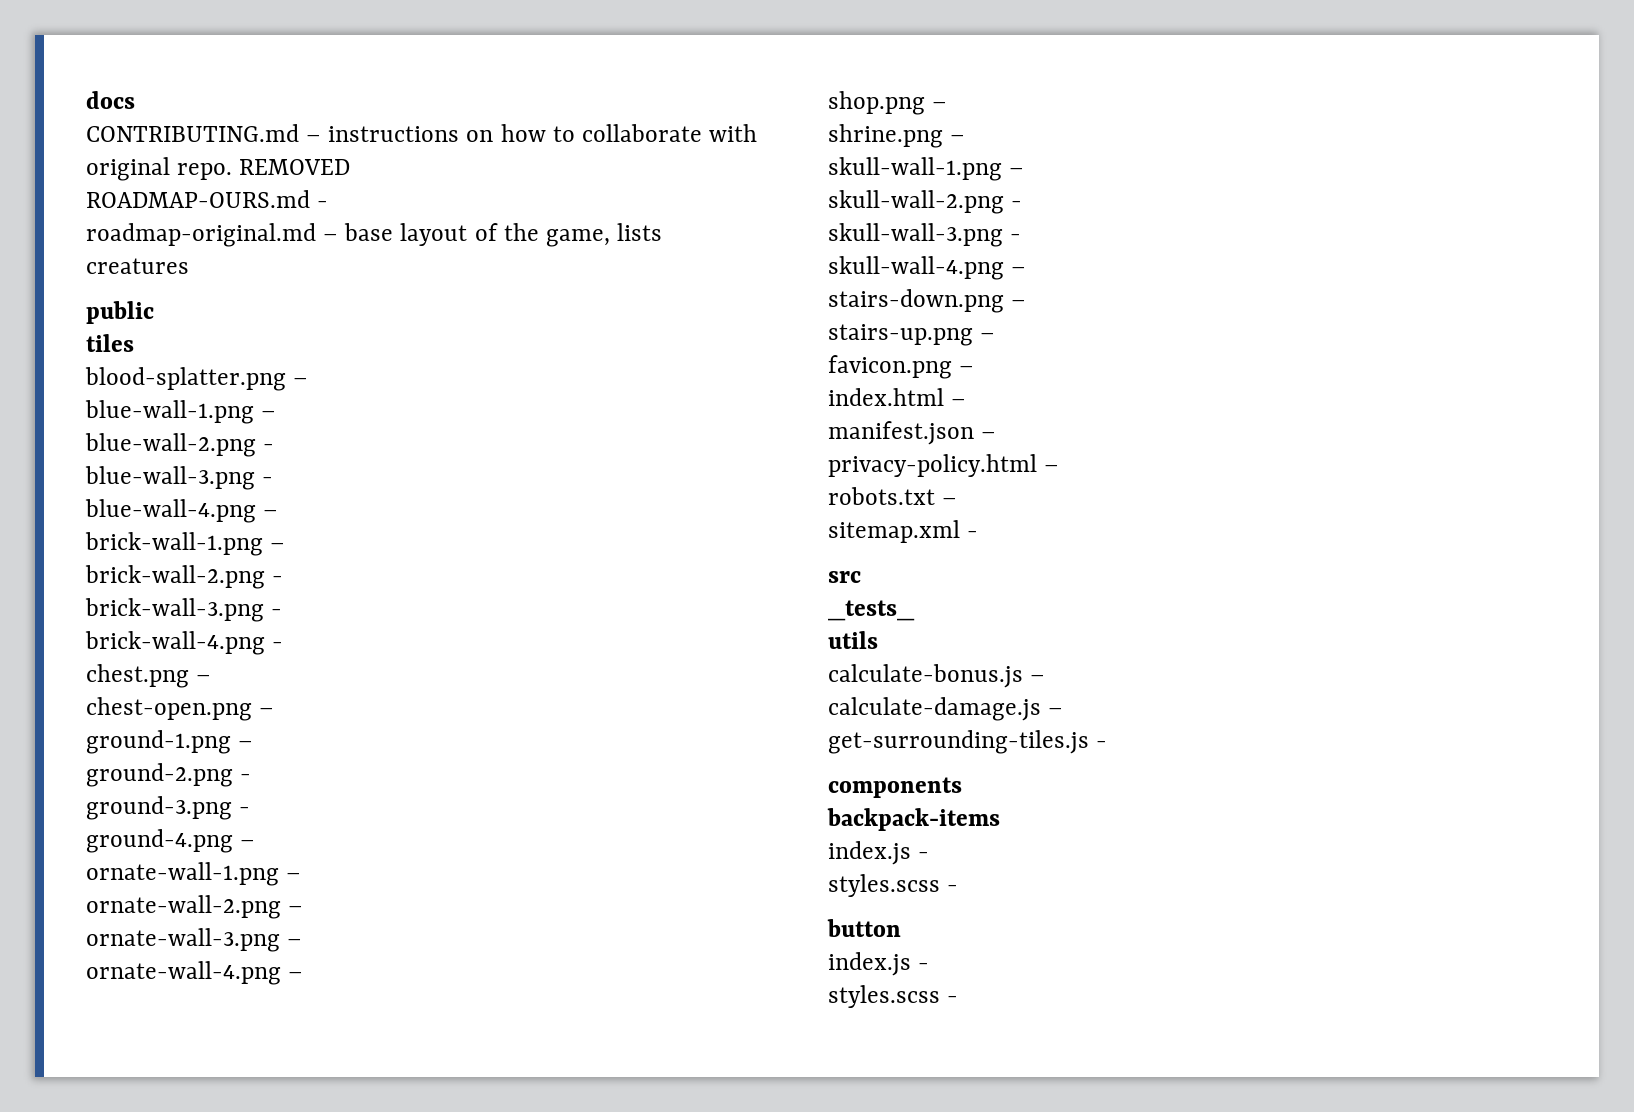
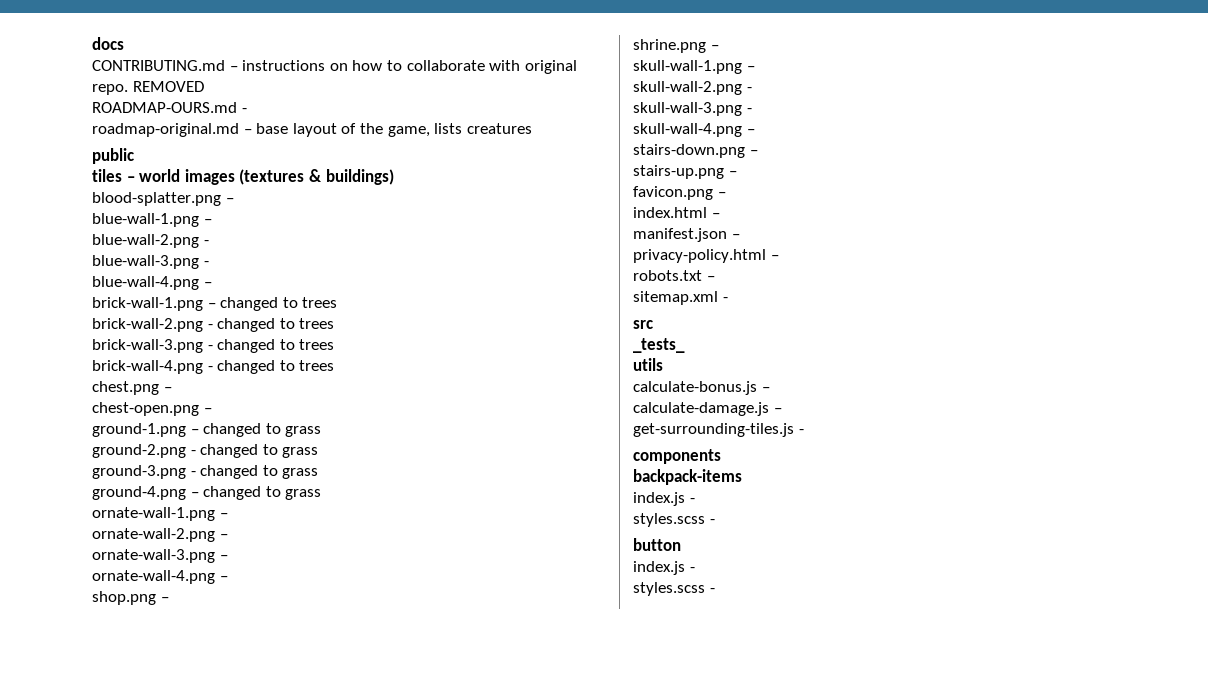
- tiles
+ tiles – world images (textures & buildings)
- brick-wall-1.png –
+ brick-wall-1.png – changed to trees
- brick-wall-2.png -
+ brick-wall-2.png - changed to trees
- brick-wall-3.png -
+ brick-wall-3.png - changed to trees
- brick-wall-4.png -
+ brick-wall-4.png - changed to trees
- ground-1.png –
+ ground-1.png – changed to grass
- ground-2.png -
+ ground-2.png - changed to grass
- ground-3.png -
+ ground-3.png - changed to grass
- ground-4.png –
+ ground-4.png – changed to grass

